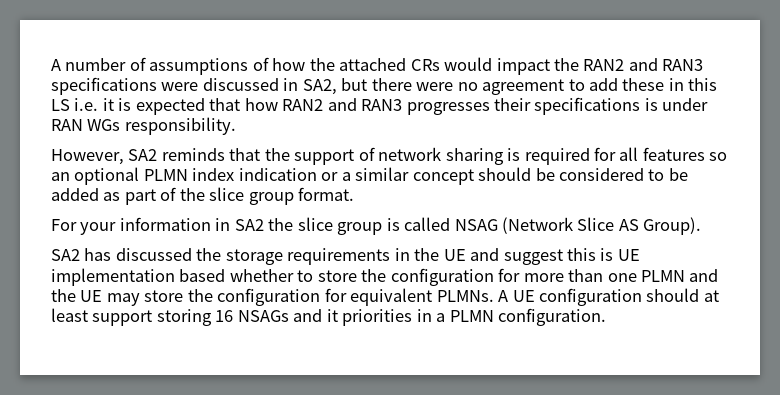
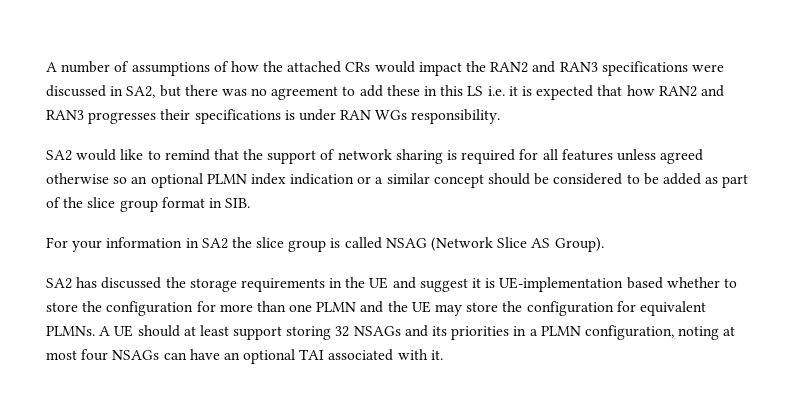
- A number of assumptions of how the attached CRs would impact the RAN2 and RAN3 specifications were discussed in SA2, but there were no agreement to add these in this LS i.e. it is expected that how RAN2 and RAN3 progresses their specifications is under RAN WGs responsibility.
+ A number of assumptions of how the attached CRs would impact the RAN2 and RAN3 specifications were discussed in SA2, but there was no agreement to add these in this LS i.e. it is expected that how RAN2 and RAN3 progresses their specifications is under RAN WGs responsibility.
- However, SA2 reminds that the support of network sharing is required for all features so an optional PLMN index indication or a similar concept should be considered to be added as part of the slice group format.
+ SA2 would like to remind that the support of network sharing is required for all features unless agreed otherwise so an optional PLMN index indication or a similar concept should be considered to be added as part of the slice group format in SIB.
- SA2 has discussed the storage requirements in the UE and suggest this is UE implementation based whether to store the configuration for more than one PLMN and the UE may store the configuration for equivalent PLMNs.
+ SA2 has discussed the storage requirements in the UE and suggest it is UE-implementation based whether to store the configuration for more than one PLMN and the UE may store the configuration for equivalent PLMNs.
- A UE configuration should at least support storing 16 NSAGs and it priorities in a PLMN configuration.
+ A UE should at least support storing 32 NSAGs and its priorities in a PLMN configuration, noting at most four NSAGs can have an optional TAI associated with it.

